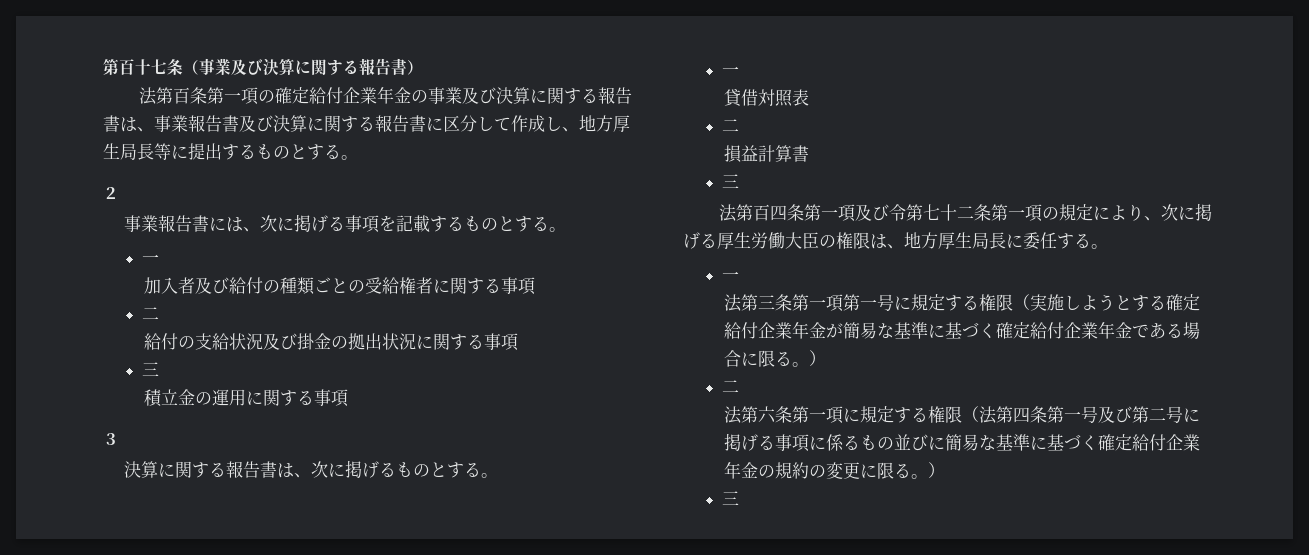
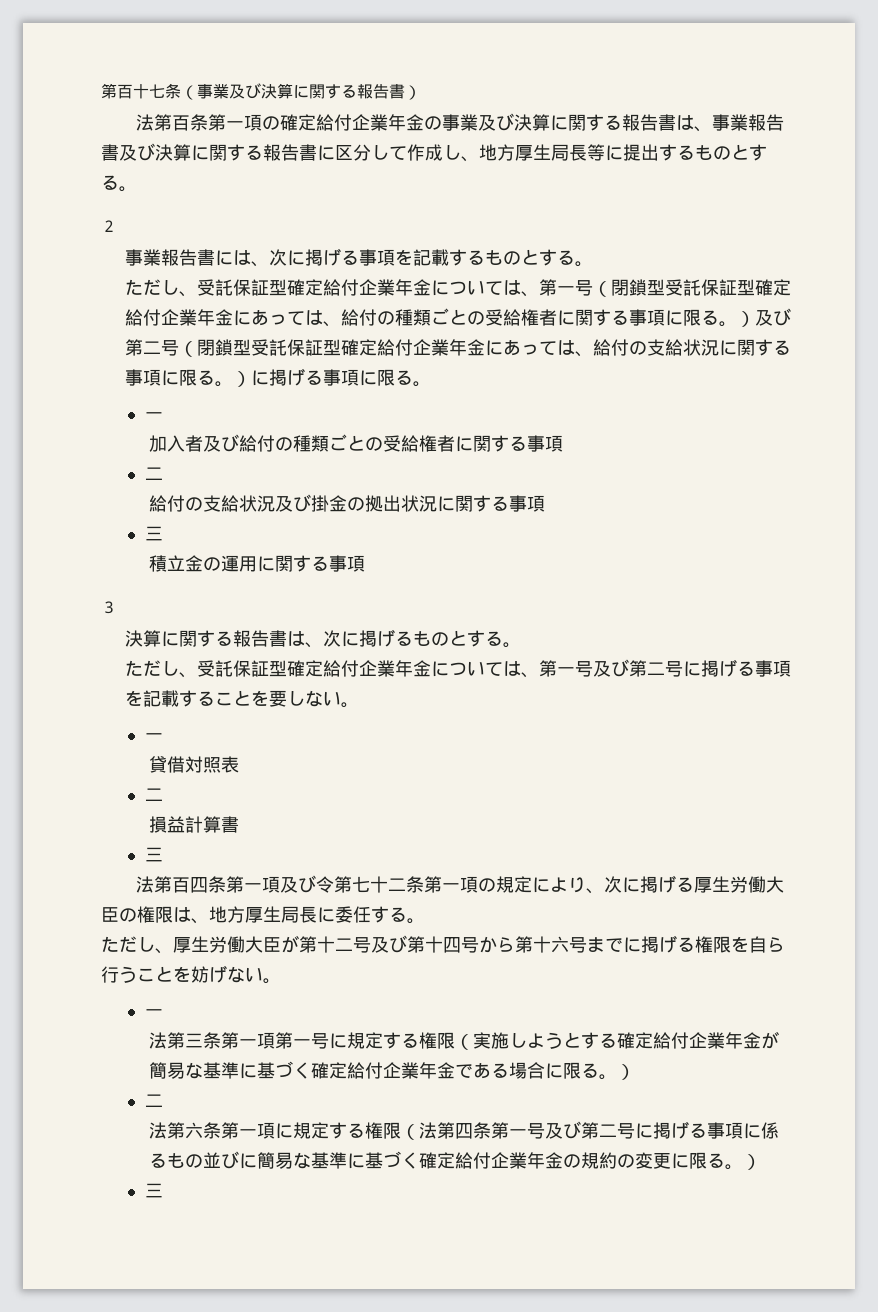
+ ただし、受託保証型確定給付企業年金については、第一号（閉鎖型受託保証型確定給付企業年金にあっては、給付の種類ごとの受給権者に関する事項に限る。）及び第二号（閉鎖型受託保証型確定給付企業年金にあっては、給付の支給状況に関する事項に限る。）に掲げる事項に限る。
+ ただし、受託保証型確定給付企業年金については、第一号及び第二号に掲げる事項を記載することを要しない。
+ ただし、厚生労働大臣が第十二号及び第十四号から第十六号までに掲げる権限を自ら行うことを妨げない。

